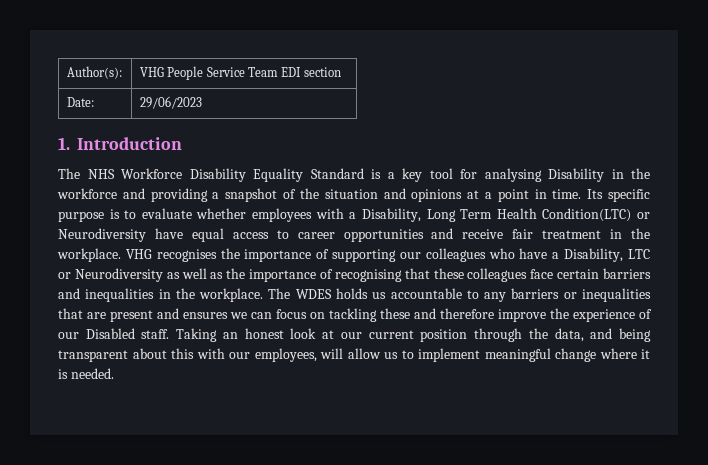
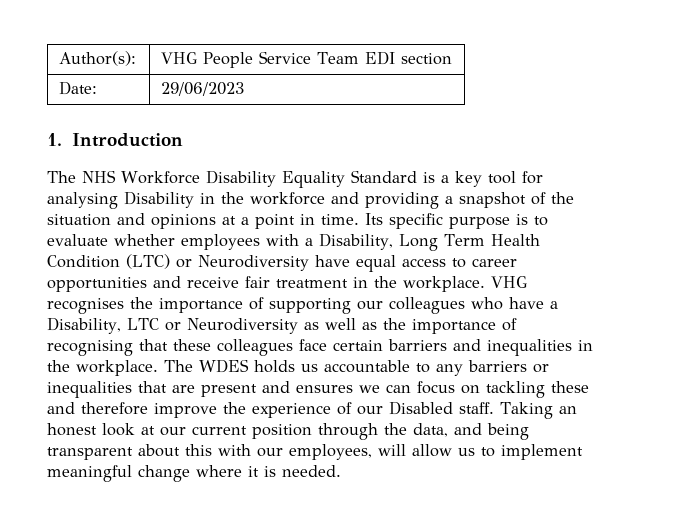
- Its specific purpose is to evaluate whether employees with a Disability, Long Term Health Condition(LTC) or Neurodiversity have equal access to career opportunities and receive fair treatment in the workplace.
+ Its specific purpose is to evaluate whether employees with a Disability, Long Term Health Condition (LTC) or Neurodiversity have equal access to career opportunities and receive fair treatment in the workplace.

